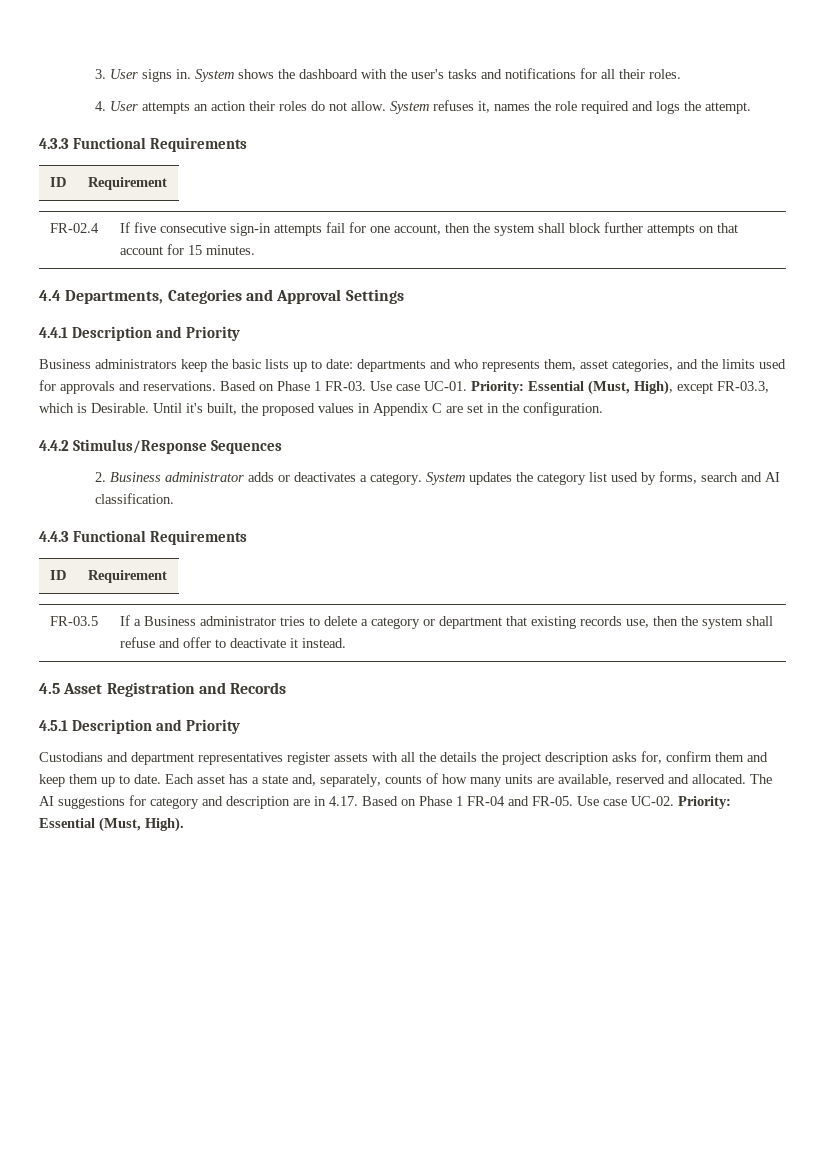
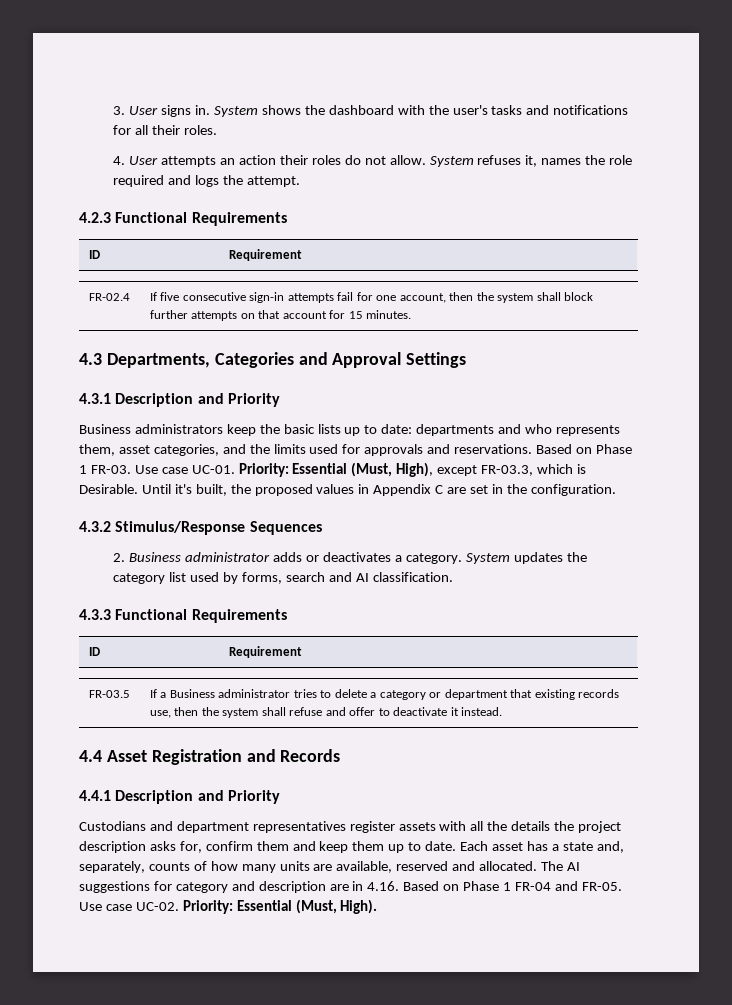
- 4.3.3 Functional Requirements
+ 4.2.3 Functional Requirements
- 4.4 Departments, Categories and Approval Settings
+ 4.3 Departments, Categories and Approval Settings
- 4.4.1 Description and Priority
+ 4.3.1 Description and Priority
- 4.4.2 Stimulus/Response Sequences
+ 4.3.2 Stimulus/Response Sequences
- 4.4.3 Functional Requirements
+ 4.3.3 Functional Requirements
- 4.5 Asset Registration and Records
+ 4.4 Asset Registration and Records
- 4.5.1 Description and Priority
+ 4.4.1 Description and Priority
- The AI suggestions for category and description are in 4.17. Based on Phase 1 FR-04 and FR-05.
+ The AI suggestions for category and description are in 4.16. Based on Phase 1 FR-04 and FR-05.

